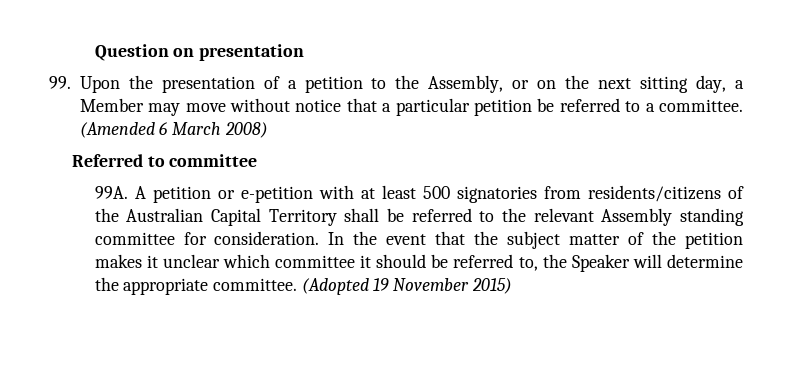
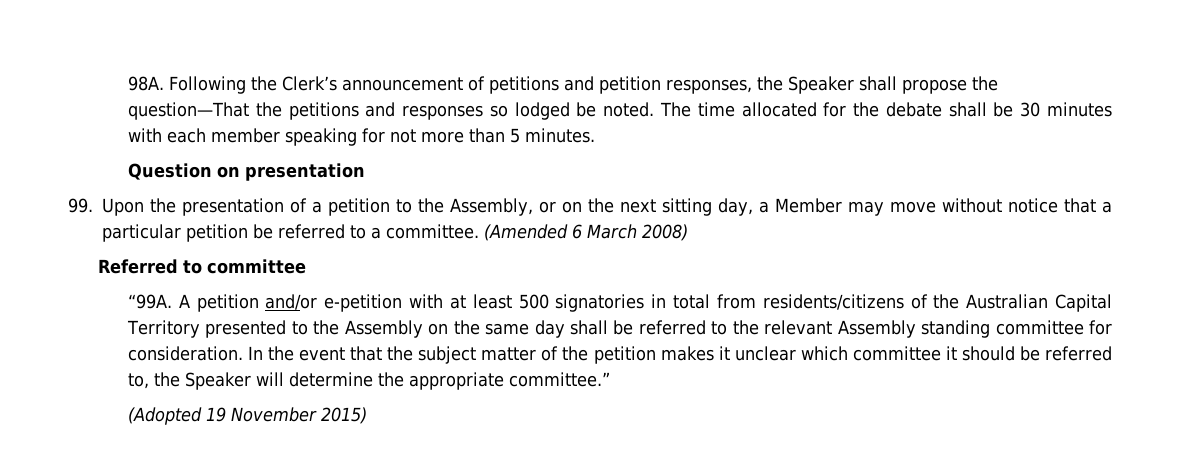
+ 98A. Following the Clerk’s announcement of petitions and petition responses, the Speaker shall propose the question—That the petitions and responses so lodged be noted. The time allocated for the debate shall be 30 minutes with each member speaking for not more than 5 minutes.
- 99A.
+ “99A.
- A petition or e-petition with at least 500 signatories from residents/citizens of the Australian Capital Territory shall be referred to the relevant Assembly standing committee for consideration.
+ A petition and/or e-petition with at least 500 signatories in total from residents/citizens of the Australian Capital Territory presented to the Assembly on the same day shall be referred to the relevant Assembly standing committee for consideration.
- In the event that the subject matter of the petition makes it unclear which committee it should be referred to, the Speaker will determine the appropriate committee. (Adopted 19 November 2015)
+ In the event that the subject matter of the petition makes it unclear which committee it should be referred to, the Speaker will determine the appropriate committee.”
+ (Adopted 19 November 2015)

